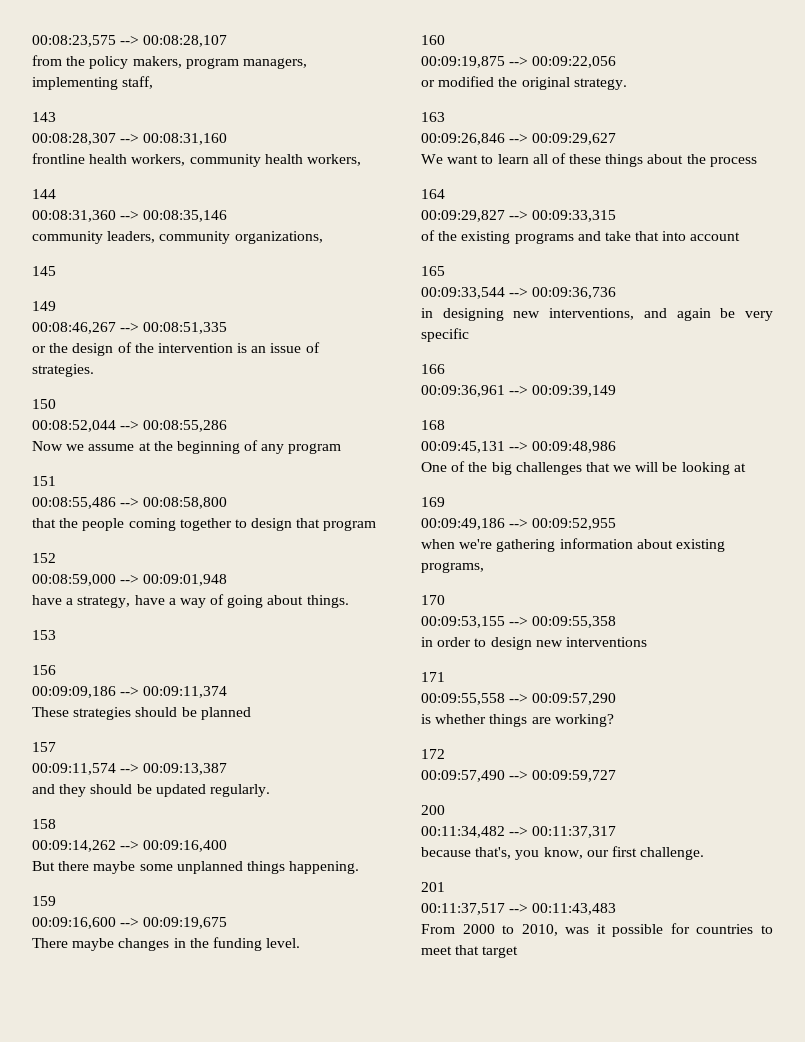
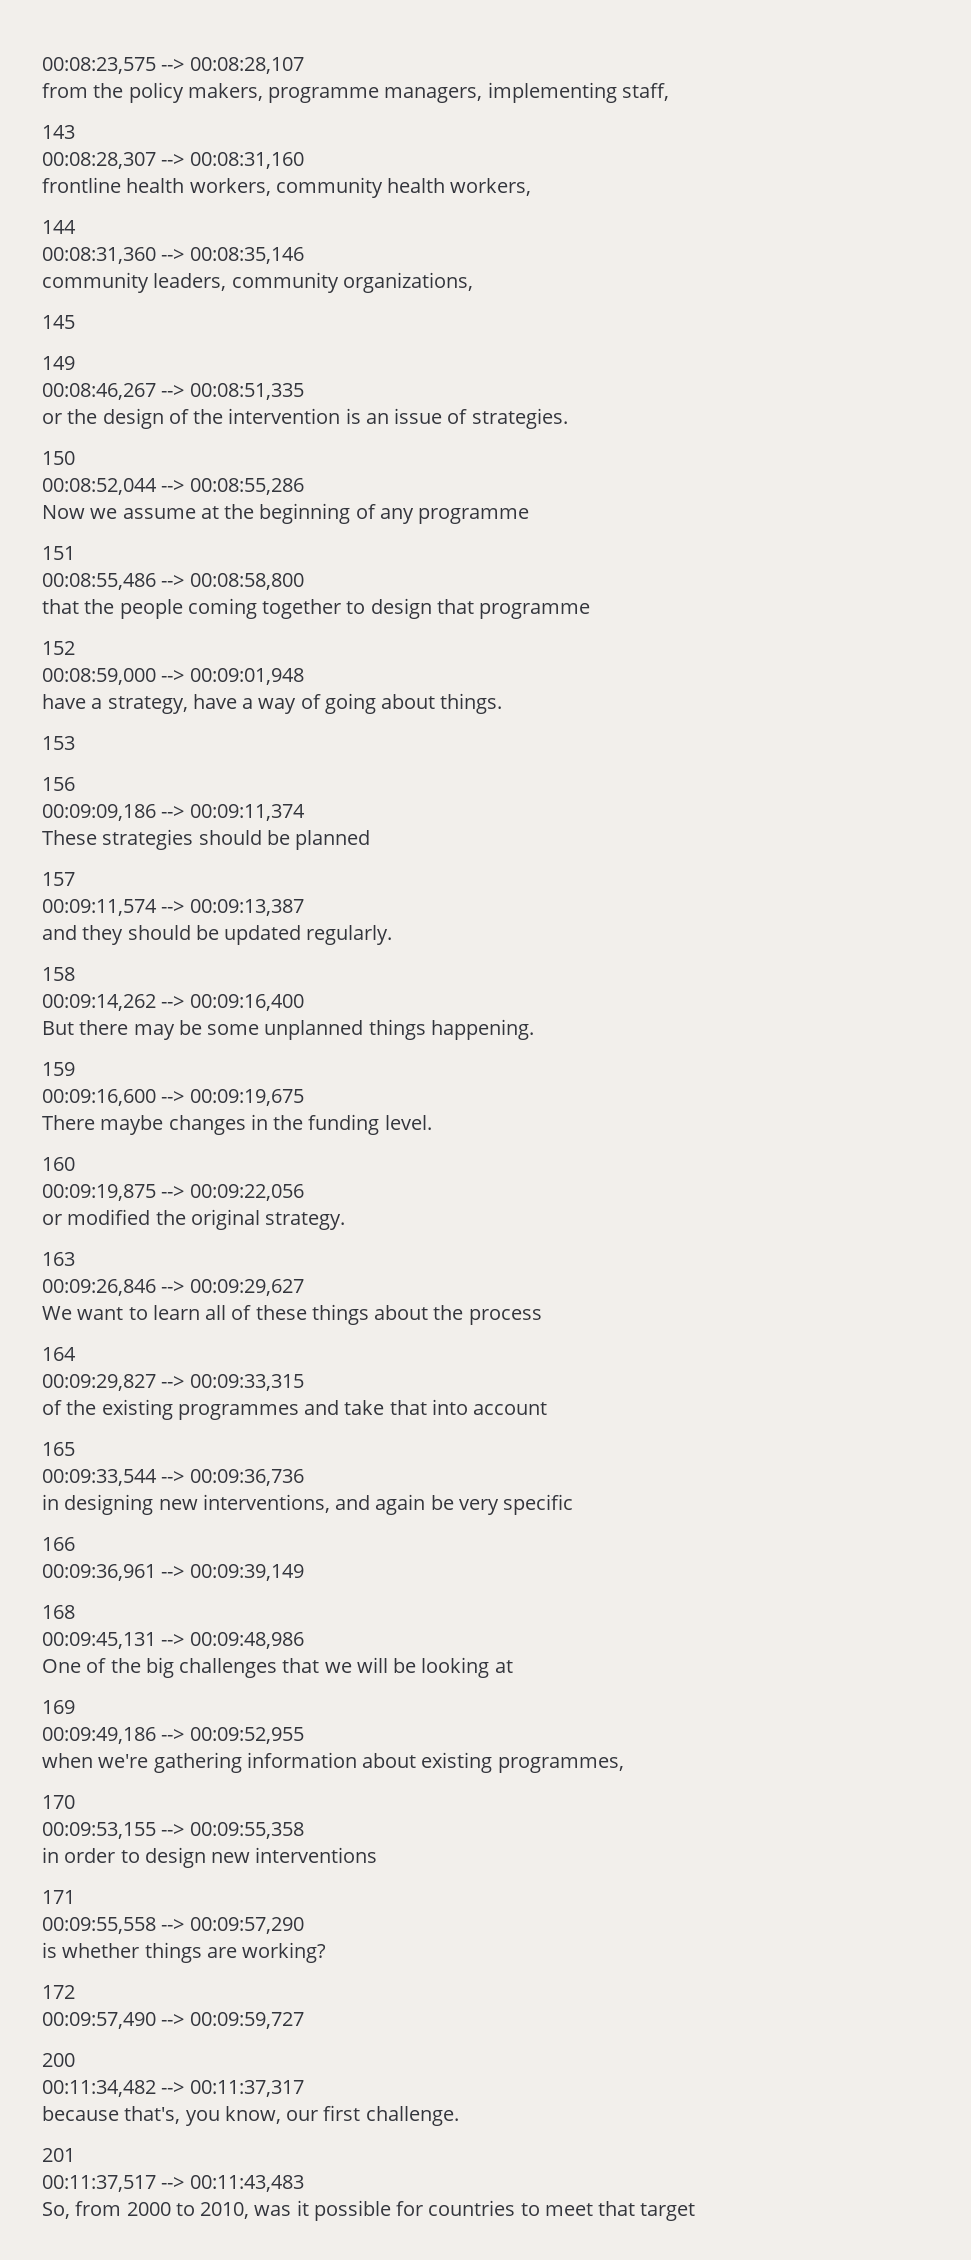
- from the policy makers, program managers, implementing staff,
+ from the policy makers, programme managers, implementing staff,
- Now we assume at the beginning of any program
+ Now we assume at the beginning of any programme
- that the people coming together to design that program
+ that the people coming together to design that programme
- But there maybe some unplanned things happening.
+ But there may be some unplanned things happening.
- of the existing programs and take that into account
+ of the existing programmes and take that into account
- when we're gathering information about existing programs,
+ when we're gathering information about existing programmes,
- From 2000 to 2010, was it possible for countries to meet that target
+ So, from 2000 to 2010, was it possible for countries to meet that target

